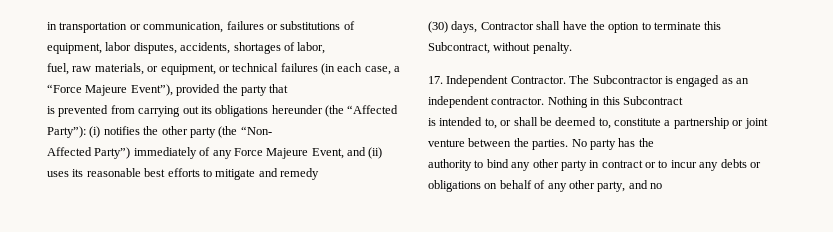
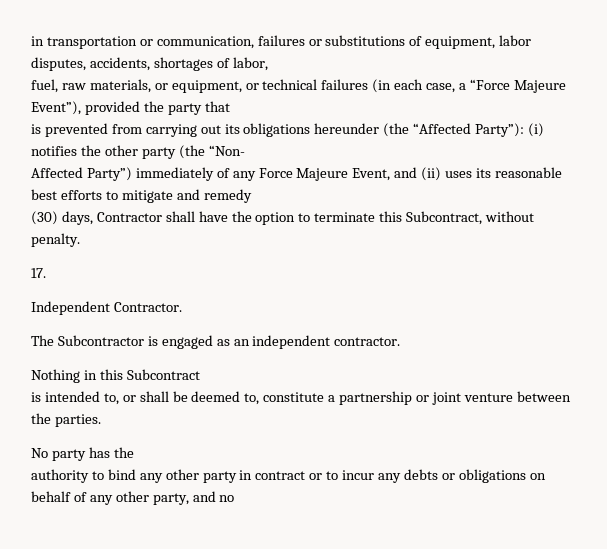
- 17. Independent Contractor. The Subcontractor is engaged as an independent contractor. Nothing in this Subcontract
+ 17.
+ Independent Contractor.
+ The Subcontractor is engaged as an independent contractor.
+ Nothing in this Subcontract
- is intended to, or shall be deemed to, constitute a partnership or joint venture between the parties. No party has the
+ is intended to, or shall be deemed to, constitute a partnership or joint venture between the parties.
+ No party has the

